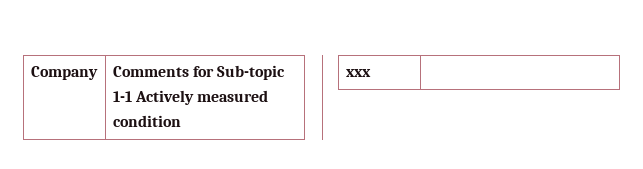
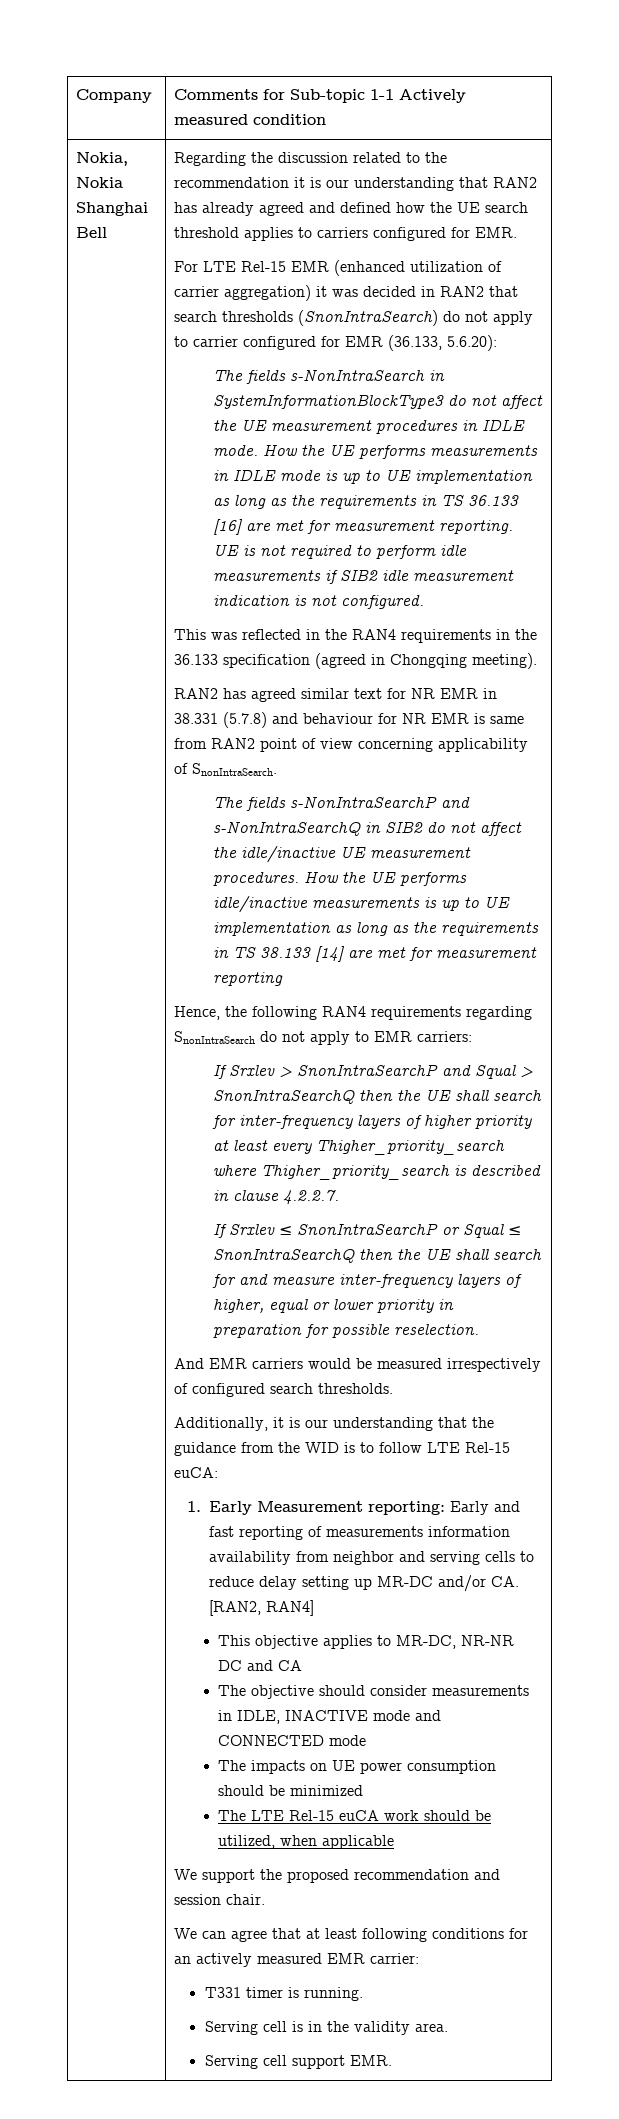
- xxx
+ Nokia, Nokia Shanghai Bell | Regarding the discussion related to the recommendation it is our understanding that RAN2 has already agreed and defined how the UE search threshold applies to carriers configured for EMR.
+ For LTE Rel-15 EMR (enhanced utilization of carrier aggregation) it was decided in RAN2 that search thresholds (SnonIntraSearch) do not apply to carrier configured for EMR (36.133, 5.6.20):
+ The fields s-NonIntraSearch in SystemInformationBlockType3 do not affect the UE measurement procedures in IDLE mode. How the UE performs measurements in IDLE mode is up to UE implementation as long as the requirements in TS 36.133 [16] are met for measurement reporting. UE is not required to perform idle measurements if SIB2 idle measurement indication is not configured.
+ This was reflected in the RAN4 requirements in the 36.133 specification (agreed in Chongqing meeting).
+ RAN2 has agreed similar text for NR EMR in 38.331 (5.7.8) and behaviour for NR EMR is same from RAN2 point of view concerning applicability of SnonIntraSearch.
+ The fields s-NonIntraSearchP and s-NonIntraSearchQ in SIB2 do not affect the idle/inactive UE measurement procedures. How the UE performs idle/inactive measurements is up to UE implementation as long as the requirements in TS 38.133 [14] are met for measurement reporting
+ Hence, the following RAN4 requirements regarding SnonIntraSearch do not apply to EMR carriers:
+ If Srxlev > SnonIntraSearchP and Squal > SnonIntraSearchQ then the UE shall search for inter-frequency layers of higher priority at least every Thigher_priority_search where Thigher_priority_search is described in clause 4.2.2.7.
+ If Srxlev ≤ SnonIntraSearchP or Squal ≤ SnonIntraSearchQ then the UE shall search for and measure inter-frequency layers of higher, equal or lower priority in preparation for possible reselection.
+ And EMR carriers would be measured irrespectively of configured search thresholds.
+ Additionally, it is our understanding that the guidance from the WID is to follow LTE Rel-15 euCA:
+ 1. Early Measurement reporting: Early and fast reporting of measurements information availability from neighbor and serving cells to reduce delay setting up MR-DC and/or CA. [RAN2, RAN4]
+ This objective applies to MR-DC, NR-NR DC and CA
+ The objective should consider measurements in IDLE, INACTIVE mode and CONNECTED mode
+ The impacts on UE power consumption should be minimized
+ The LTE Rel-15 euCA work should be utilized, when applicable
+ We support the proposed recommendation and session chair.
+ We can agree that at least following conditions for an actively measured EMR carrier:
+ T331 timer is running.
+ Serving cell is in the validity area.
+ Serving cell support EMR.

